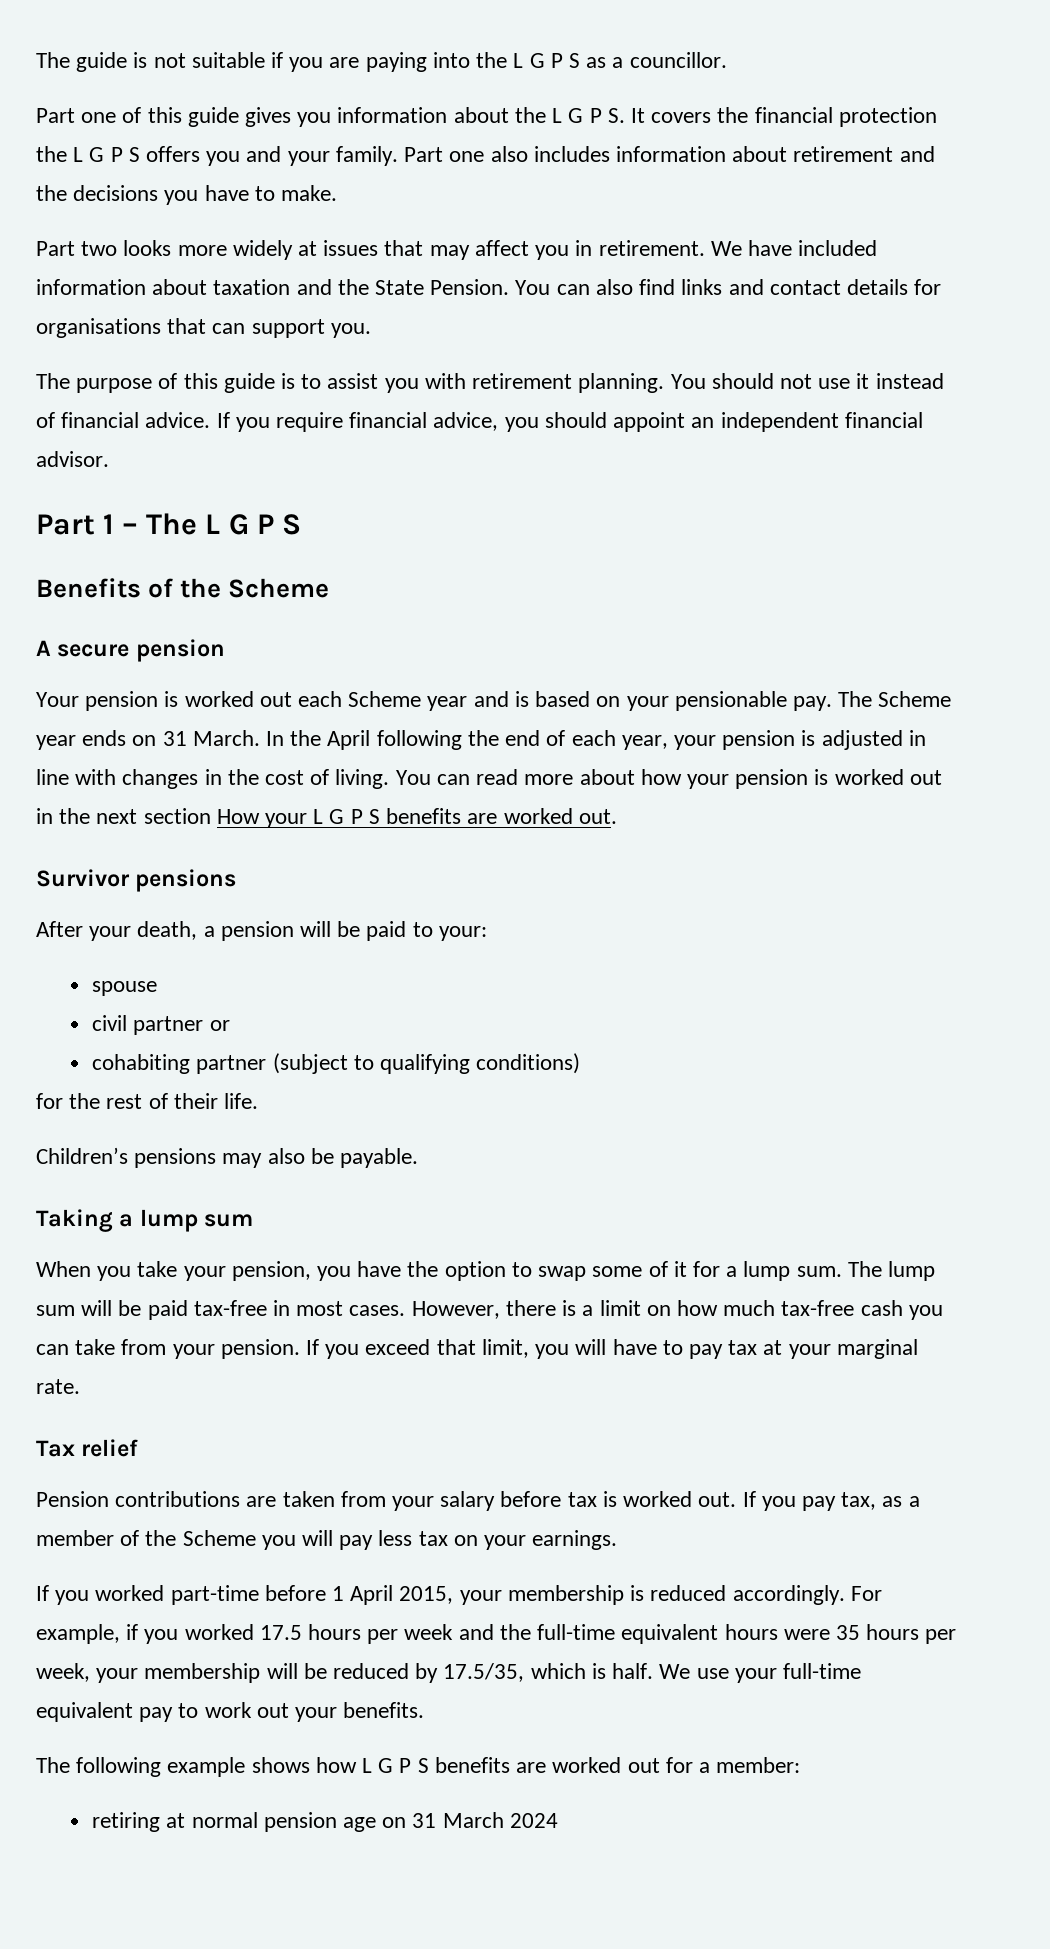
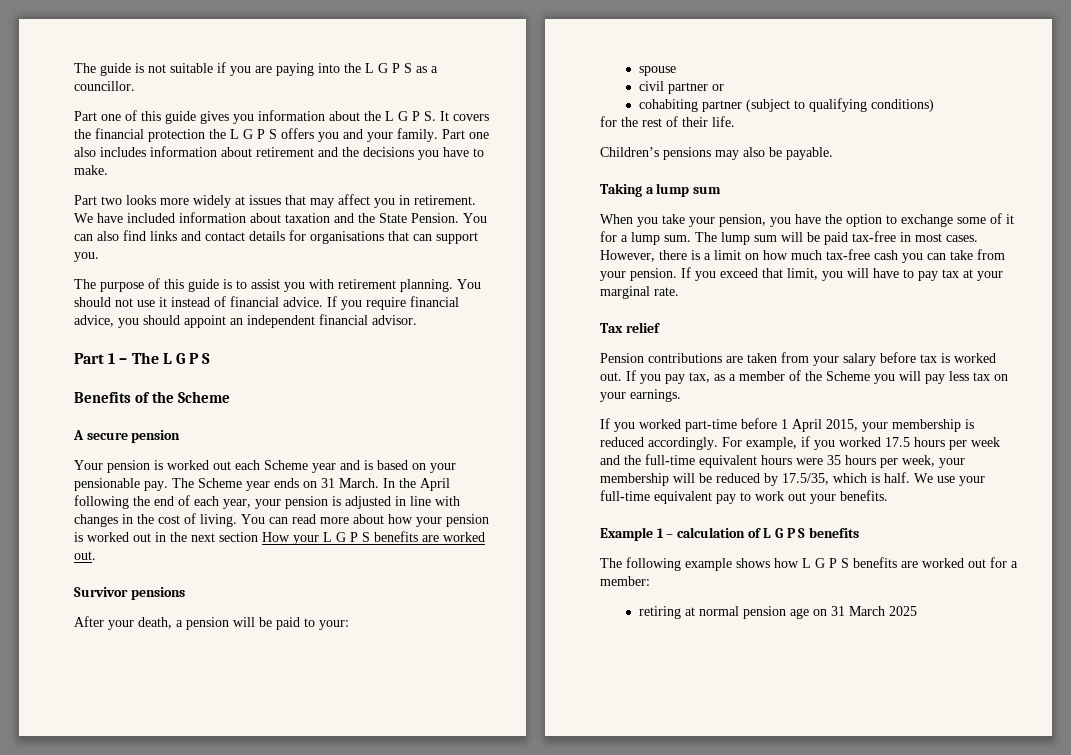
- When you take your pension, you have the option to swap some of it for a lump sum.
+ When you take your pension, you have the option to exchange some of it for a lump sum.
+ Example 1 – calculation of L G P S benefits
- retiring at normal pension age on 31 March 2024
+ retiring at normal pension age on 31 March 2025

